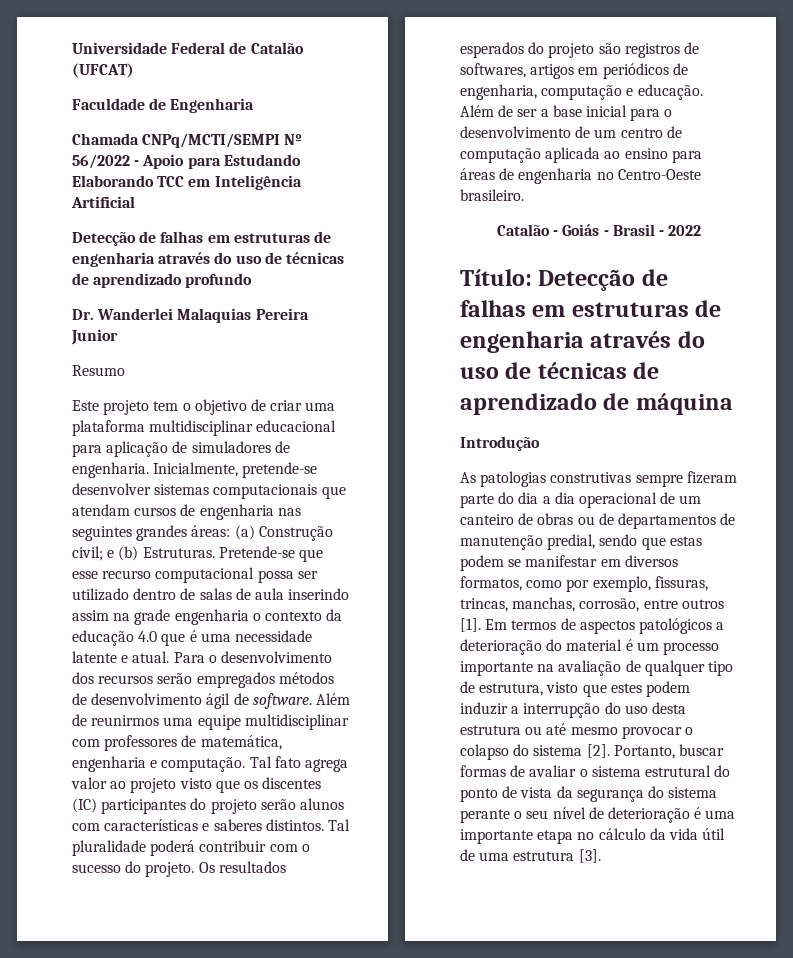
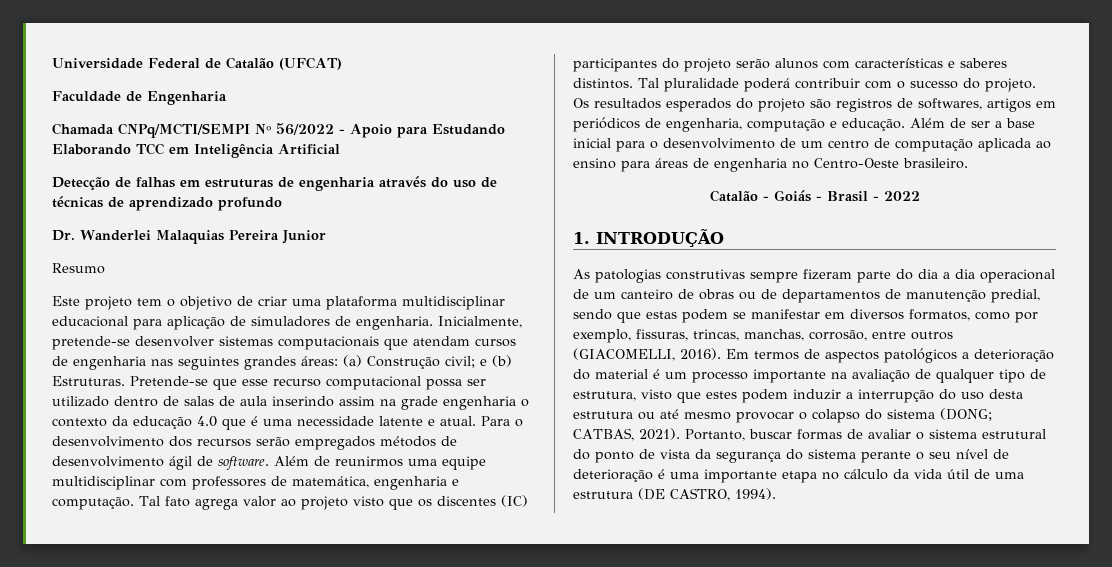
- Título: Detecção de falhas em estruturas de engenharia através do uso de técnicas de aprendizado de máquina
- Introdução
+ 1. INTRODUÇÃO
- As patologias construtivas sempre fizeram parte do dia a dia operacional de um canteiro de obras ou de departamentos de manutenção predial, sendo que estas podem se manifestar em diversos formatos, como por exemplo, fissuras, trincas, manchas, corrosão, entre outros [1].
+ As patologias construtivas sempre fizeram parte do dia a dia operacional de um canteiro de obras ou de departamentos de manutenção predial, sendo que estas podem se manifestar em diversos formatos, como por exemplo, fissuras, trincas, manchas, corrosão, entre outros (GIACOMELLI, 2016).
- Em termos de aspectos patológicos a deterioração do material é um processo importante na avaliação de qualquer tipo de estrutura, visto que estes podem induzir a interrupção do uso desta estrutura ou até mesmo provocar o colapso do sistema [2].
+ Em termos de aspectos patológicos a deterioração do material é um processo importante na avaliação de qualquer tipo de estrutura, visto que estes podem induzir a interrupção do uso desta estrutura ou até mesmo provocar o colapso do sistema (DONG; CATBAS, 2021).
- Portanto, buscar formas de avaliar o sistema estrutural do ponto de vista da segurança do sistema perante o seu nível de deterioração é uma importante etapa no cálculo da vida útil de uma estrutura [3].
+ Portanto, buscar formas de avaliar o sistema estrutural do ponto de vista da segurança do sistema perante o seu nível de deterioração é uma importante etapa no cálculo da vida útil de uma estrutura (DE CASTRO, 1994).

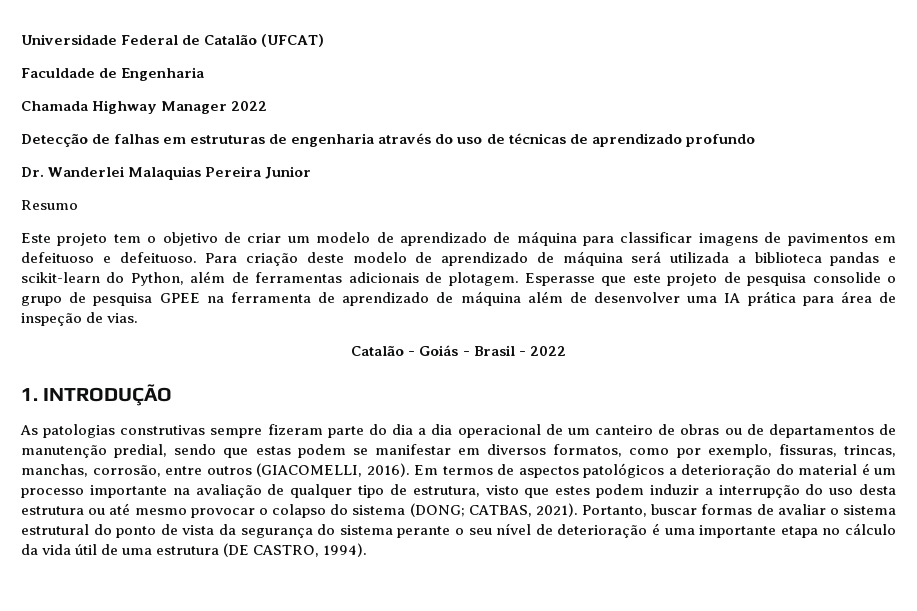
- Chamada CNPq/MCTI/SEMPI Nº 56/2022 - Apoio para Estudando Elaborando TCC em Inteligência Artificial
+ Chamada Highway Manager 2022
- Este projeto tem o objetivo de criar uma plataforma multidisciplinar educacional para aplicação de simuladores de engenharia. Inicialmente, pretende-se desenvolver sistemas computacionais que atendam cursos de engenharia nas seguintes grandes áreas: (a) Construção civil; e (b) Estruturas. Pretende-se que esse recurso computacional possa ser utilizado dentro de salas de aula inserindo assim na grade engenharia o contexto da educação 4.0 que é uma necessidade latente e atual. Para o desenvolvimento dos recursos serão empregados métodos de desenvolvimento ágil de software. Além de reunirmos uma equipe multidisciplinar com professores de matemática, engenharia e computação. Tal fato agrega valor ao projeto visto que os discentes (IC) participantes do projeto serão alunos com características e saberes distintos. Tal pluralidade poderá contribuir com o sucesso do projeto. Os resultados esperados do projeto são registros de softwares, artigos em periódicos de engenharia, computação e educação. Além de ser a base inicial para o desenvolvimento de um centro de computação aplicada ao ensino para áreas de engenharia no Centro-Oeste brasileiro.
+ Este projeto tem o objetivo de criar um modelo de aprendizado de máquina para classificar imagens de pavimentos em defeituoso e defeituoso. Para criação deste modelo de aprendizado de máquina será utilizada a biblioteca pandas e scikit-learn do Python, além de ferramentas adicionais de plotagem. Esperasse que este projeto de pesquisa consolide o grupo de pesquisa GPEE na ferramenta de aprendizado de máquina além de desenvolver uma IA prática para área de inspeção de vias.

